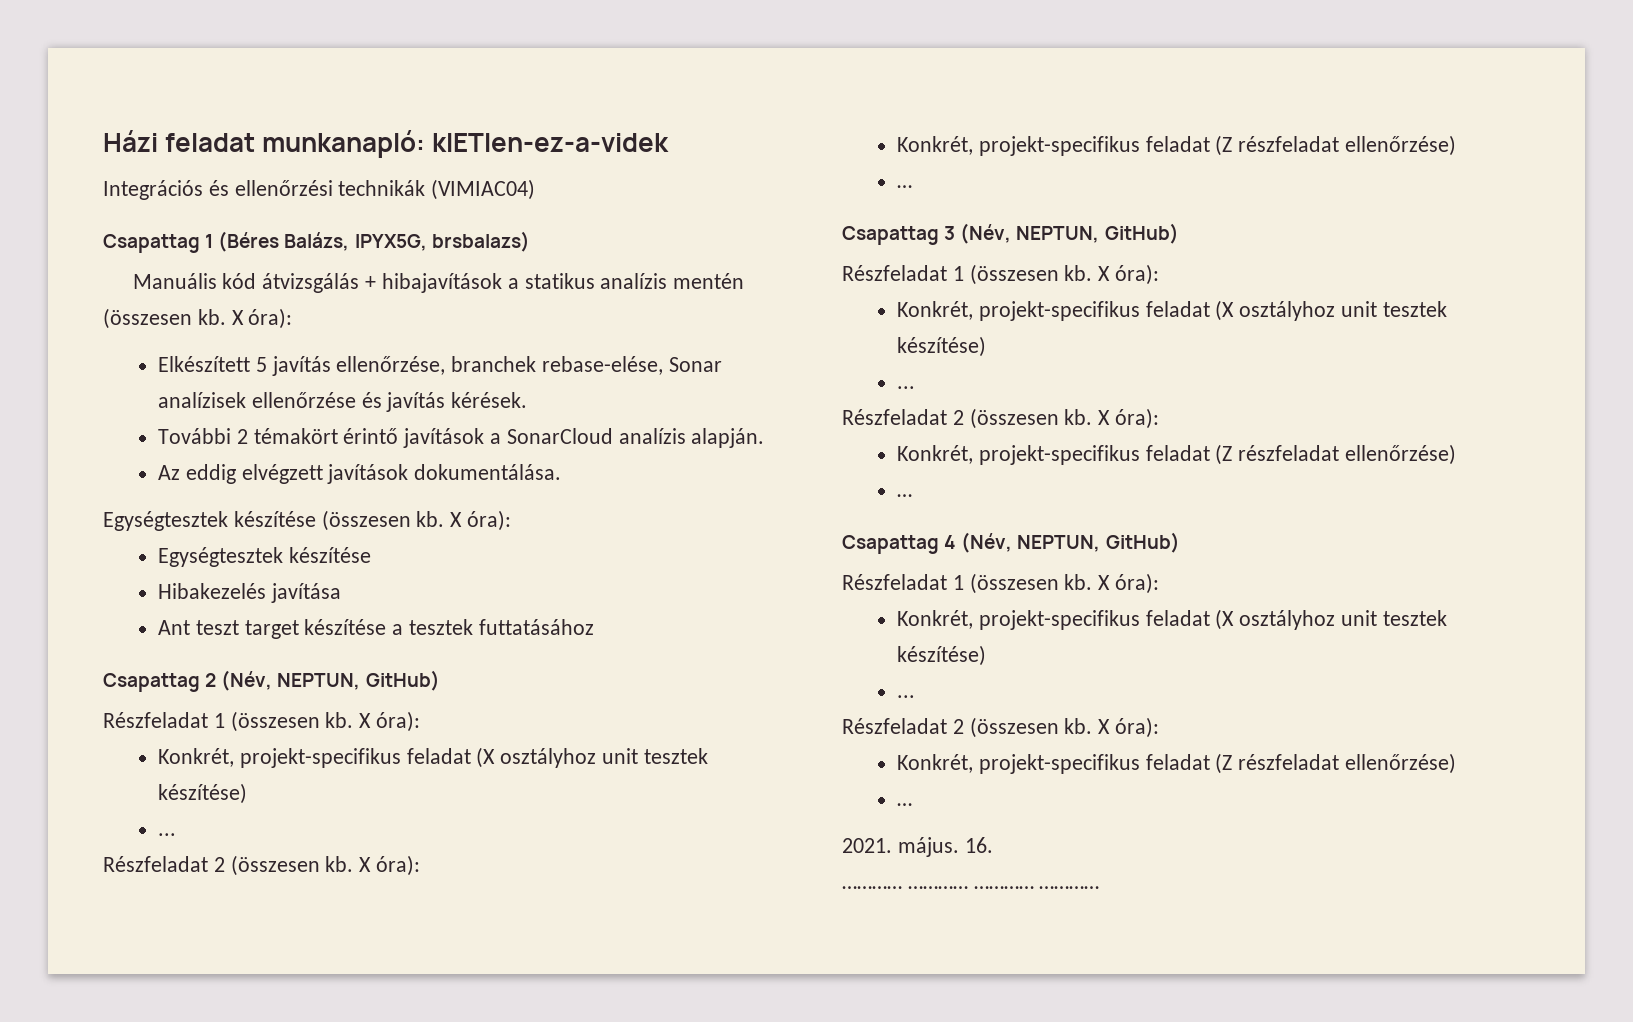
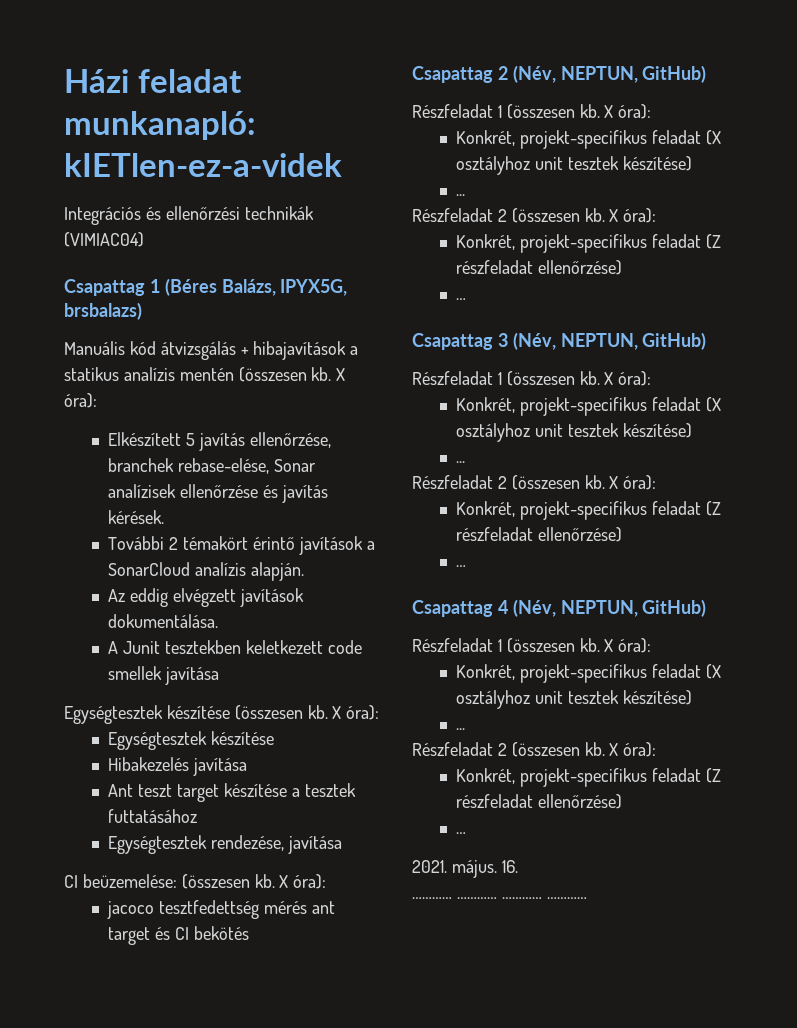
+ A Junit tesztekben keletkezett code smellek javítása
+ Egységtesztek rendezése, javítása
+ CI beüzemelése: (összesen kb. X óra):
+ jacoco tesztfedettség mérés ant target és CI bekötés

